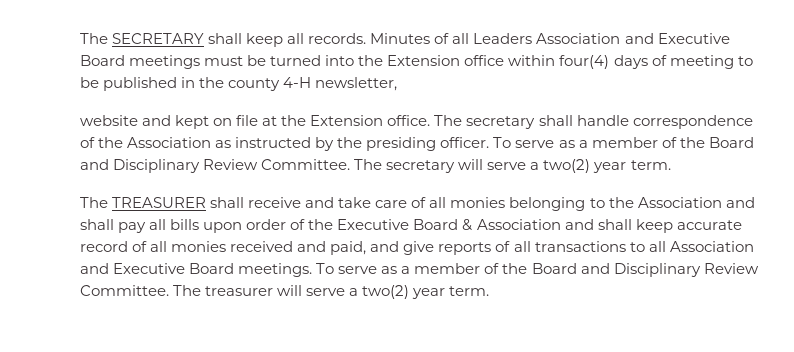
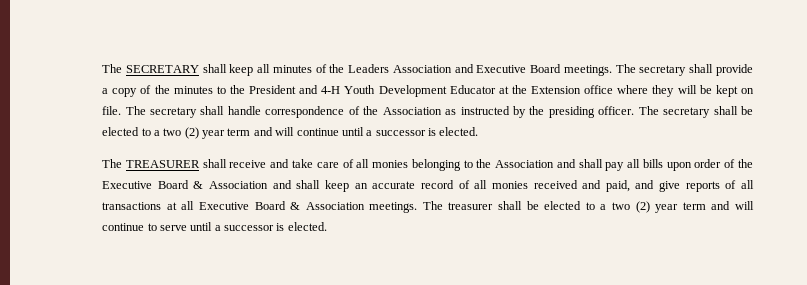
- The SECRETARY shall keep all records. Minutes of all Leaders Association and Executive Board meetings must be turned into the Extension office within four(4) days of meeting to be published in the county 4-H newsletter,
- website and kept on file at the Extension office.
+ The SECRETARY shall keep all minutes of the Leaders Association and Executive Board meetings. The secretary shall provide a copy of the minutes to the President and 4-H Youth Development Educator at the Extension office where they will be kept on file.
- To serve as a member of the Board and Disciplinary Review Committee. The secretary will serve a two(2) year term.
+ The secretary shall be elected to a two (2) year term and will continue until a successor is elected.
- The TREASURER shall receive and take care of all monies belonging to the Association and shall pay all bills upon order of the Executive Board & Association and shall keep accurate record of all monies received and paid, and give reports of all transactions to all Association and Executive Board meetings. To serve as a member of the Board and Disciplinary Review Committee. The treasurer will serve a two(2) year term.
+ The TREASURER shall receive and take care of all monies belonging to the Association and shall pay all bills upon order of the Executive Board & Association and shall keep an accurate record of all monies received and paid, and give reports of all transactions at all Executive Board & Association meetings. The treasurer shall be elected to a two (2) year term and will continue to serve until a successor is elected.

